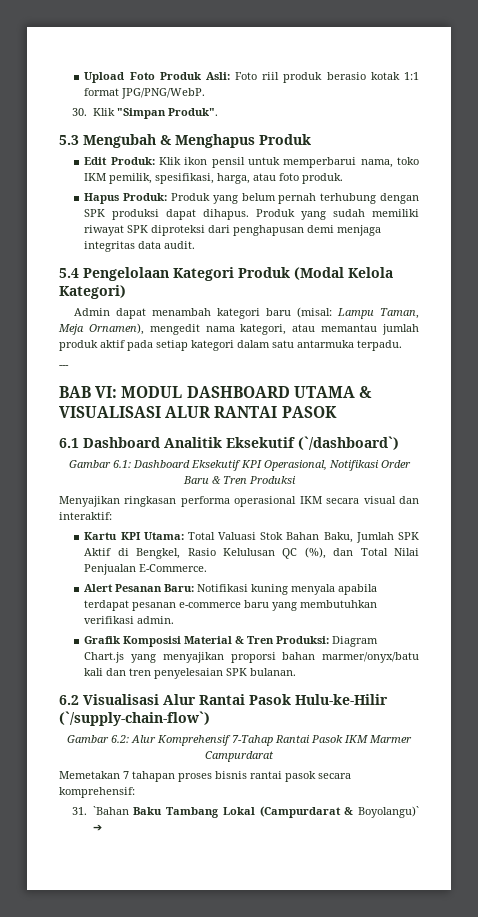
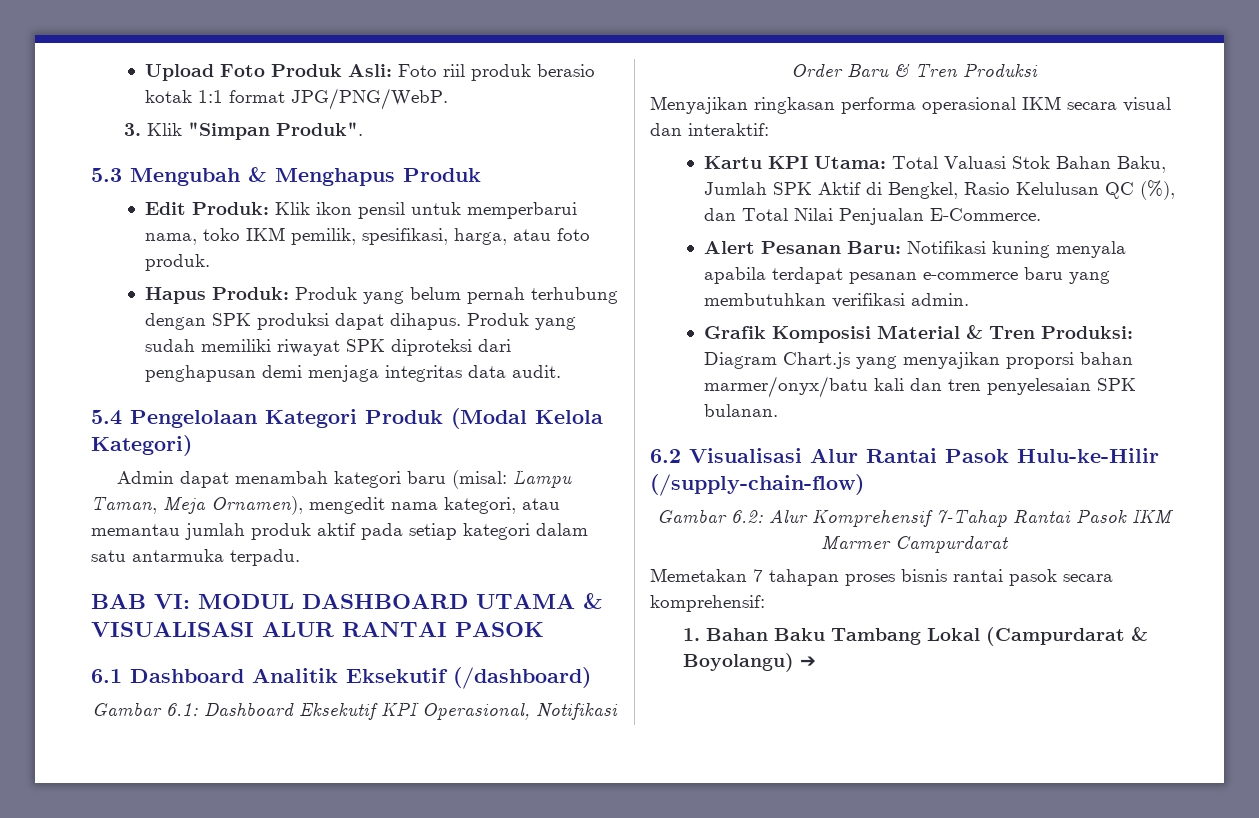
- 30. Klik "Simpan Produk".
+ 3. Klik "Simpan Produk".
- ---
- 6.1 Dashboard Analitik Eksekutif (`/dashboard`)
+ 6.1 Dashboard Analitik Eksekutif (/dashboard)
- 6.2 Visualisasi Alur Rantai Pasok Hulu-ke-Hilir (`/supply-chain-flow`)
+ 6.2 Visualisasi Alur Rantai Pasok Hulu-ke-Hilir (/supply-chain-flow)
- 31. `Bahan Baku Tambang Lokal (Campurdarat & Boyolangu)` ➔
+ 1. Bahan Baku Tambang Lokal (Campurdarat & Boyolangu) ➔

